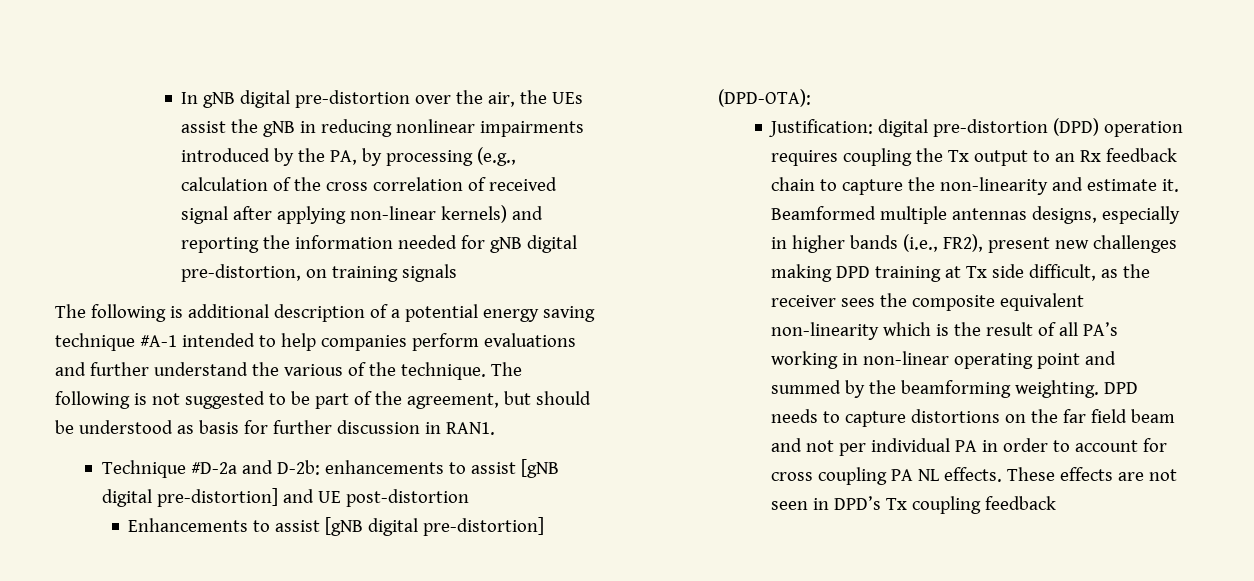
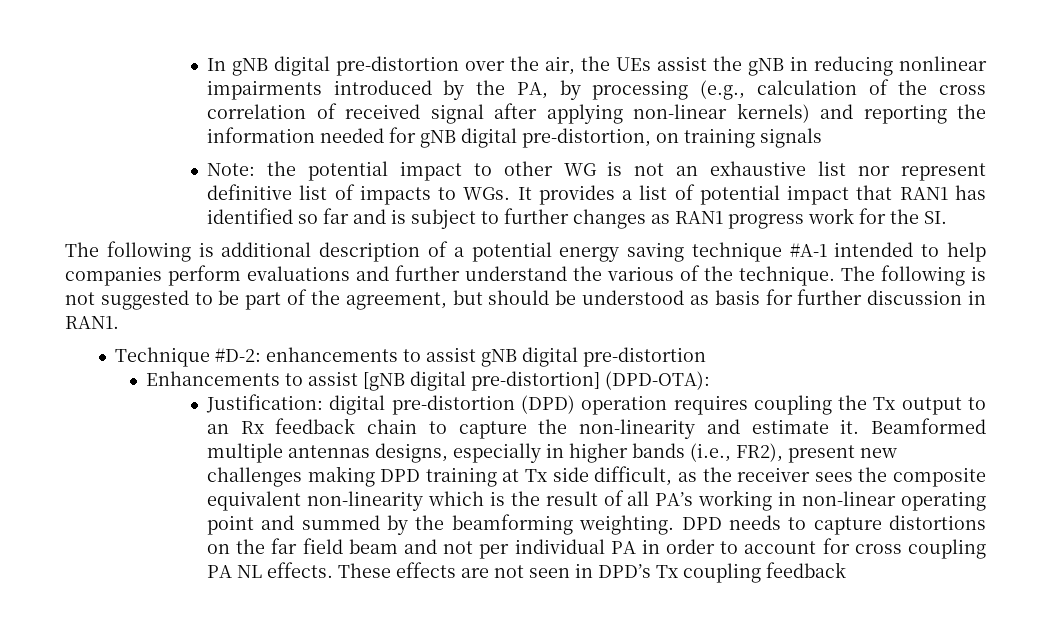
+ Note: the potential impact to other WG is not an exhaustive list nor represent definitive list of impacts to WGs. It provides a list of potential impact that RAN1 has identified so far and is subject to further changes as RAN1 progress work for the SI.
- Technique #D-2a and D-2b: enhancements to assist [gNB digital pre-distortion] and UE post-distortion
+ Technique #D-2: enhancements to assist gNB digital pre-distortion

